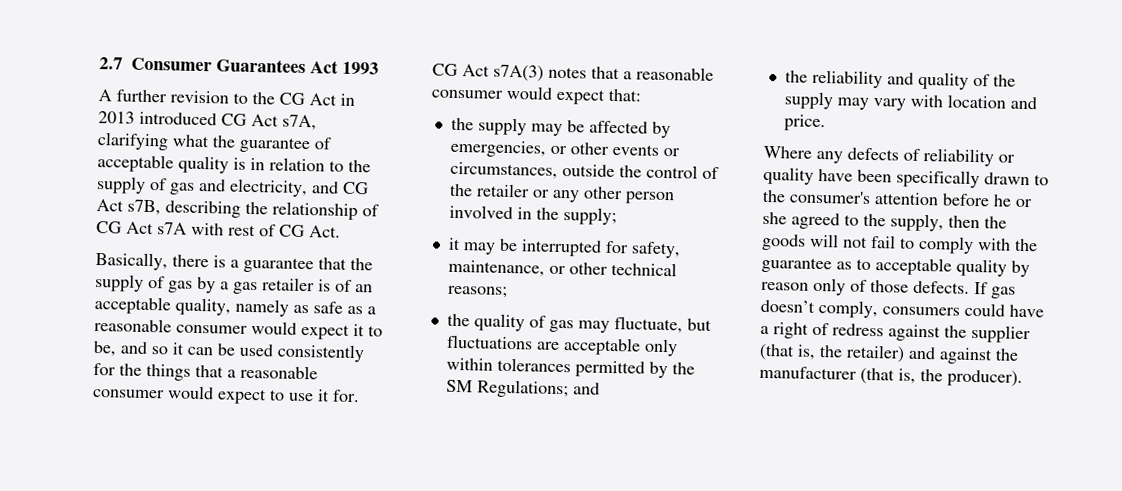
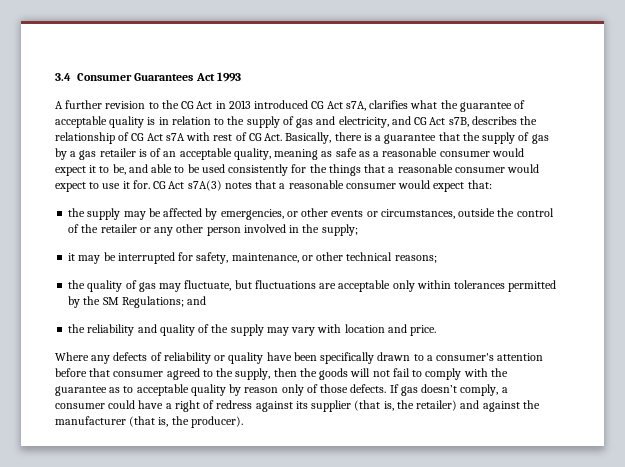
- 2.7 Consumer Guarantees Act 1993
+ 3.4 Consumer Guarantees Act 1993
- A further revision to the CG Act in 2013 introduced CG Act s7A, clarifying what the guarantee of acceptable quality is in relation to the supply of gas and electricity, and CG Act s7B, describing the relationship of CG Act s7A with rest of CG Act.
- Basically, there is a guarantee that the supply of gas by a gas retailer is of an acceptable quality, namely as safe as a reasonable consumer would expect it to be, and so it can be used consistently for the things that a reasonable consumer would expect to use it for.
+ A further revision to the CG Act in 2013 introduced CG Act s7A, clarifies what the guarantee of acceptable quality is in relation to the supply of gas and electricity, and CG Act s7B, describes the relationship of CG Act s7A with rest of CG Act. Basically, there is a guarantee that the supply of gas by a gas retailer is of an acceptable quality, meaning as safe as a reasonable consumer would expect it to be, and able to be used consistently for the things that a reasonable consumer would expect to use it for.
- Where any defects of reliability or quality have been specifically drawn to the consumer's attention before he or she agreed to the supply, then the goods will not fail to comply with the guarantee as to acceptable quality by reason only of those defects.
+ Where any defects of reliability or quality have been specifically drawn to a consumer's attention before that consumer agreed to the supply, then the goods will not fail to comply with the guarantee as to acceptable quality by reason only of those defects.
- If gas doesn’t comply, consumers could have a right of redress against the supplier (that is, the retailer) and against the manufacturer (that is, the producer).
+ If gas doesn’t comply, a consumer could have a right of redress against its supplier (that is, the retailer) and against the manufacturer (that is, the producer).

